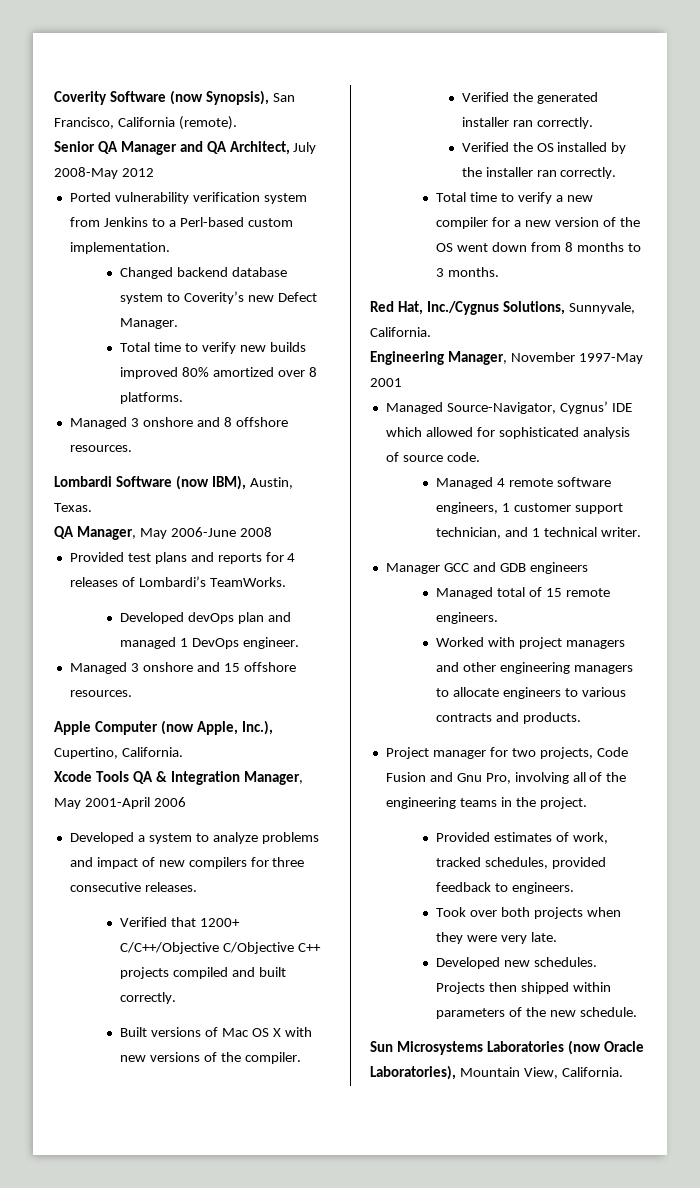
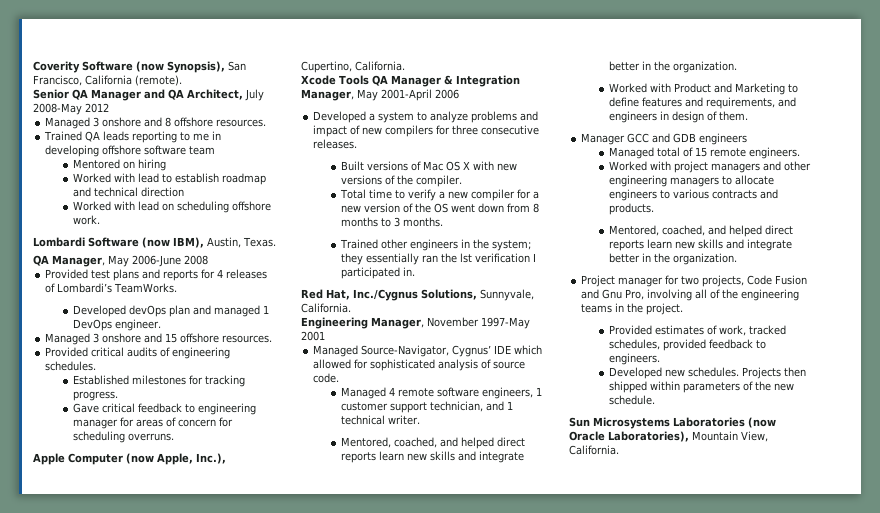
- Ported vulnerability verification system from Jenkins to a Perl-based custom implementation.
- Changed backend database system to Coverity’s new Defect Manager.
- Total time to verify new builds improved 80% amortized over 8 platforms.
+ Trained QA leads reporting to me in developing offshore software team
+ Mentored on hiring
+ Worked with lead to establish roadmap and technical direction
+ Worked with lead on scheduling offshore work.
+ Provided critical audits of engineering schedules.
+ Established milestones for tracking progress.
+ Gave critical feedback to engineering manager for areas of concern for scheduling overruns.
- Xcode Tools QA & Integration Manager, May 2001-April 2006
+ Xcode Tools QA Manager & Integration Manager, May 2001-April 2006
- Verified that 1200+ C/C++/Objective C/Objective C++ projects compiled and built correctly.
- Verified the generated installer ran correctly.
- Verified the OS installed by the installer ran correctly.
+ Trained other engineers in the system; they essentially ran the lst verification I participated in.
  Managed 4 remote software engineers, 1 customer support technician, and 1 technical writer.
+ Mentored, coached, and helped direct reports learn new skills and integrate better in the organization.
+ Worked with Product and Marketing to define features and requirements, and engineers in design of them.
  Worked with project managers and other engineering managers to allocate engineers to various contracts and products.
+ Mentored, coached, and helped direct reports learn new skills and integrate better in the organization.
- Took over both projects when they were very late.

